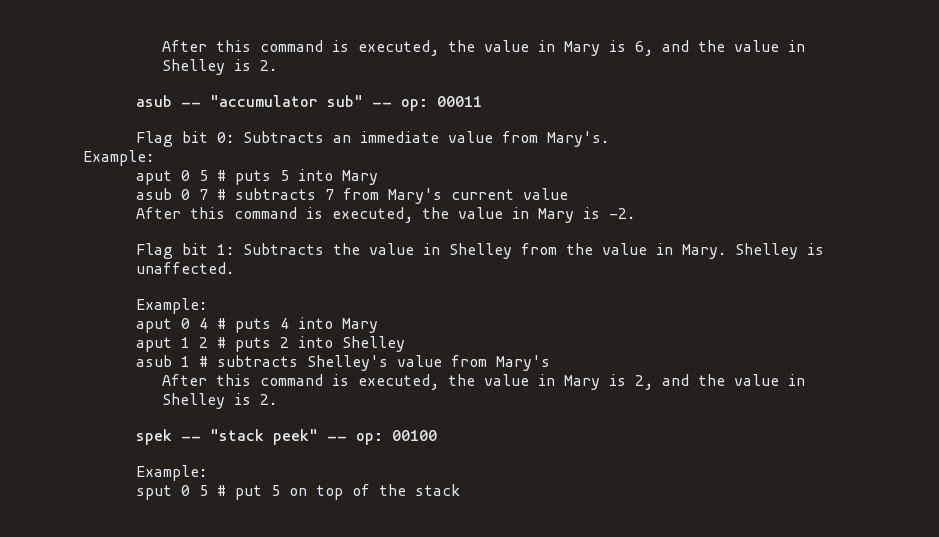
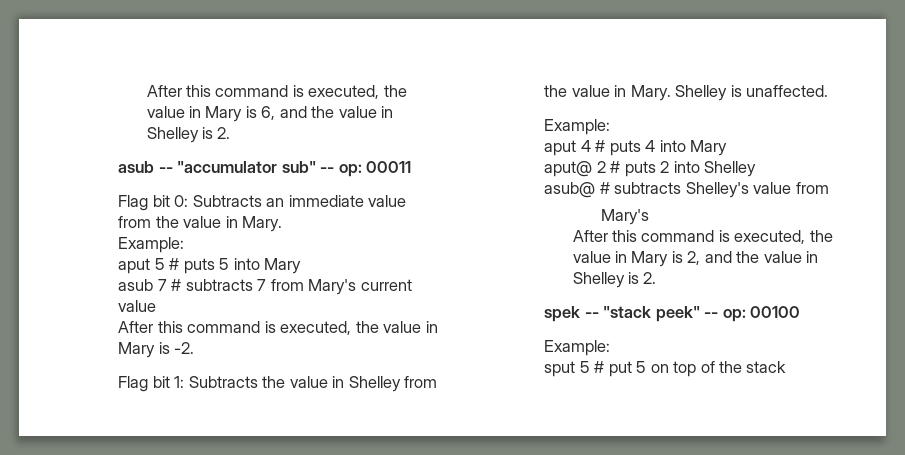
- Flag bit 0: Subtracts an immediate value from Mary's.
+ Flag bit 0: Subtracts an immediate value from the value in Mary.
  Example:
- aput 0 5 # puts 5 into Mary
+ aput 5 # puts 5 into Mary
- asub 0 7 # subtracts 7 from Mary's current value
+ asub 7 # subtracts 7 from Mary's current value
- aput 0 4 # puts 4 into Mary
+ aput 4 # puts 4 into Mary
- aput 1 2 # puts 2 into Shelley
+ aput@ 2 # puts 2 into Shelley
- asub 1 # subtracts Shelley's value from Mary's
+ asub@ # subtracts Shelley's value from
+ Mary's
- sput 0 5 # put 5 on top of the stack
+ sput 5 # put 5 on top of the stack

